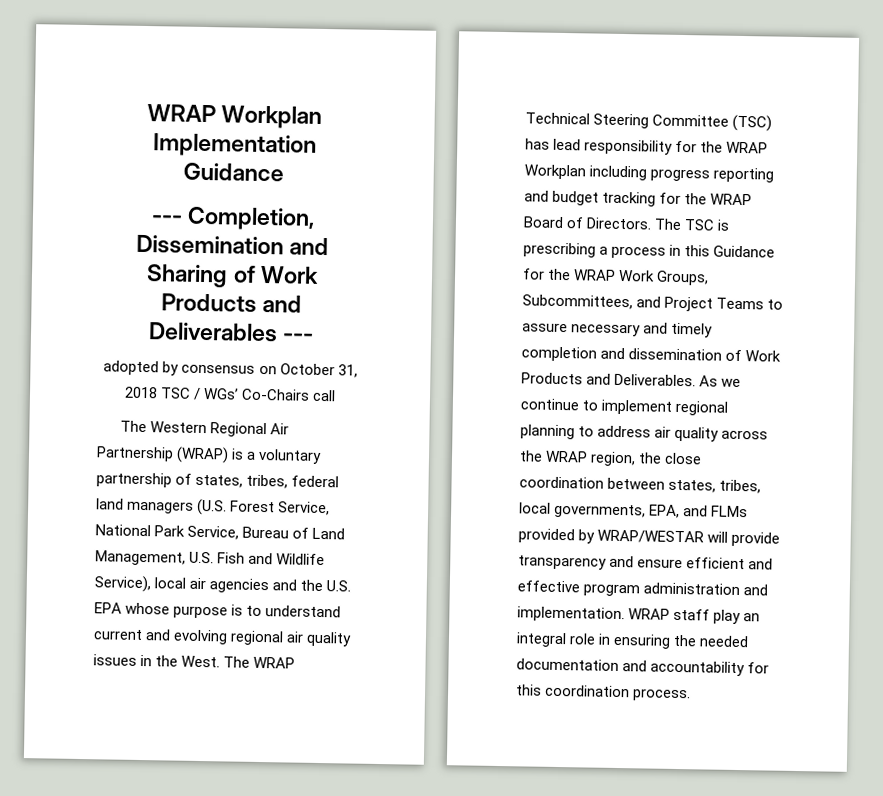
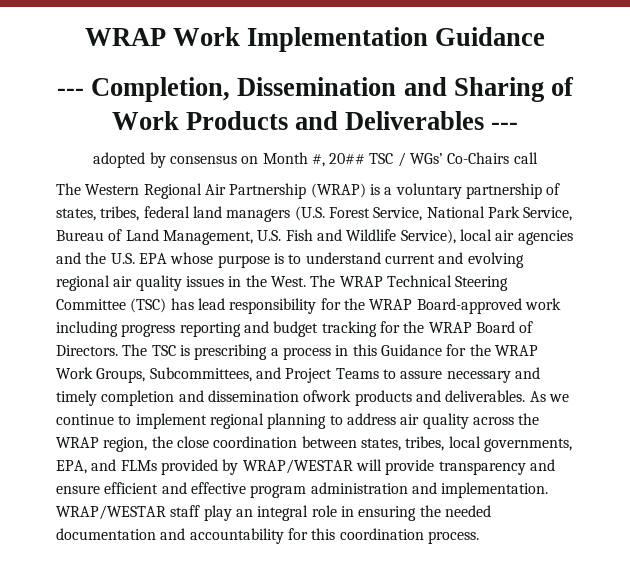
- WRAP Workplan Implementation Guidance
+ WRAP Work Implementation Guidance
- adopted by consensus on October 31, 2018 TSC / WGs’ Co-Chairs call
+ adopted by consensus on Month #, 20## TSC / WGs’ Co-Chairs call
- The WRAP Technical Steering Committee (TSC) has lead responsibility for the WRAP Workplan including progress reporting and budget tracking for the WRAP Board of Directors.
+ The WRAP Technical Steering Committee (TSC) has lead responsibility for the WRAP Board-approved work including progress reporting and budget tracking for the WRAP Board of Directors.
- The TSC is prescribing a process in this Guidance for the WRAP Work Groups, Subcommittees, and Project Teams to assure necessary and timely completion and dissemination of Work Products and Deliverables.
+ The TSC is prescribing a process in this Guidance for the WRAP Work Groups, Subcommittees, and Project Teams to assure necessary and timely completion and dissemination ofwork products and deliverables.
- WRAP staff play an integral role in ensuring the needed documentation and accountability for this coordination process.
+ WRAP/WESTAR staff play an integral role in ensuring the needed documentation and accountability for this coordination process.

